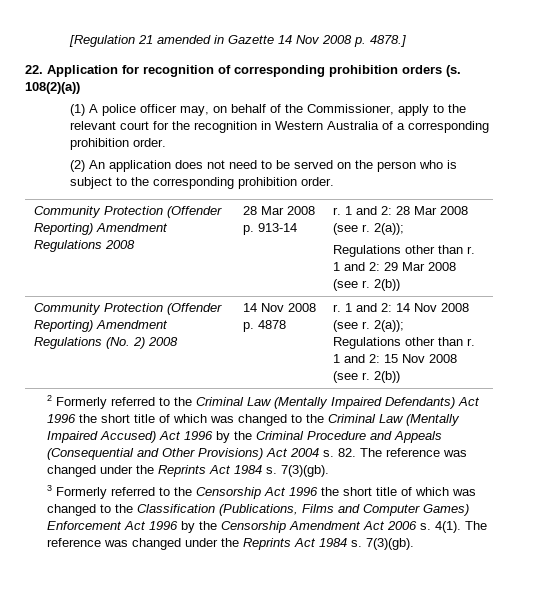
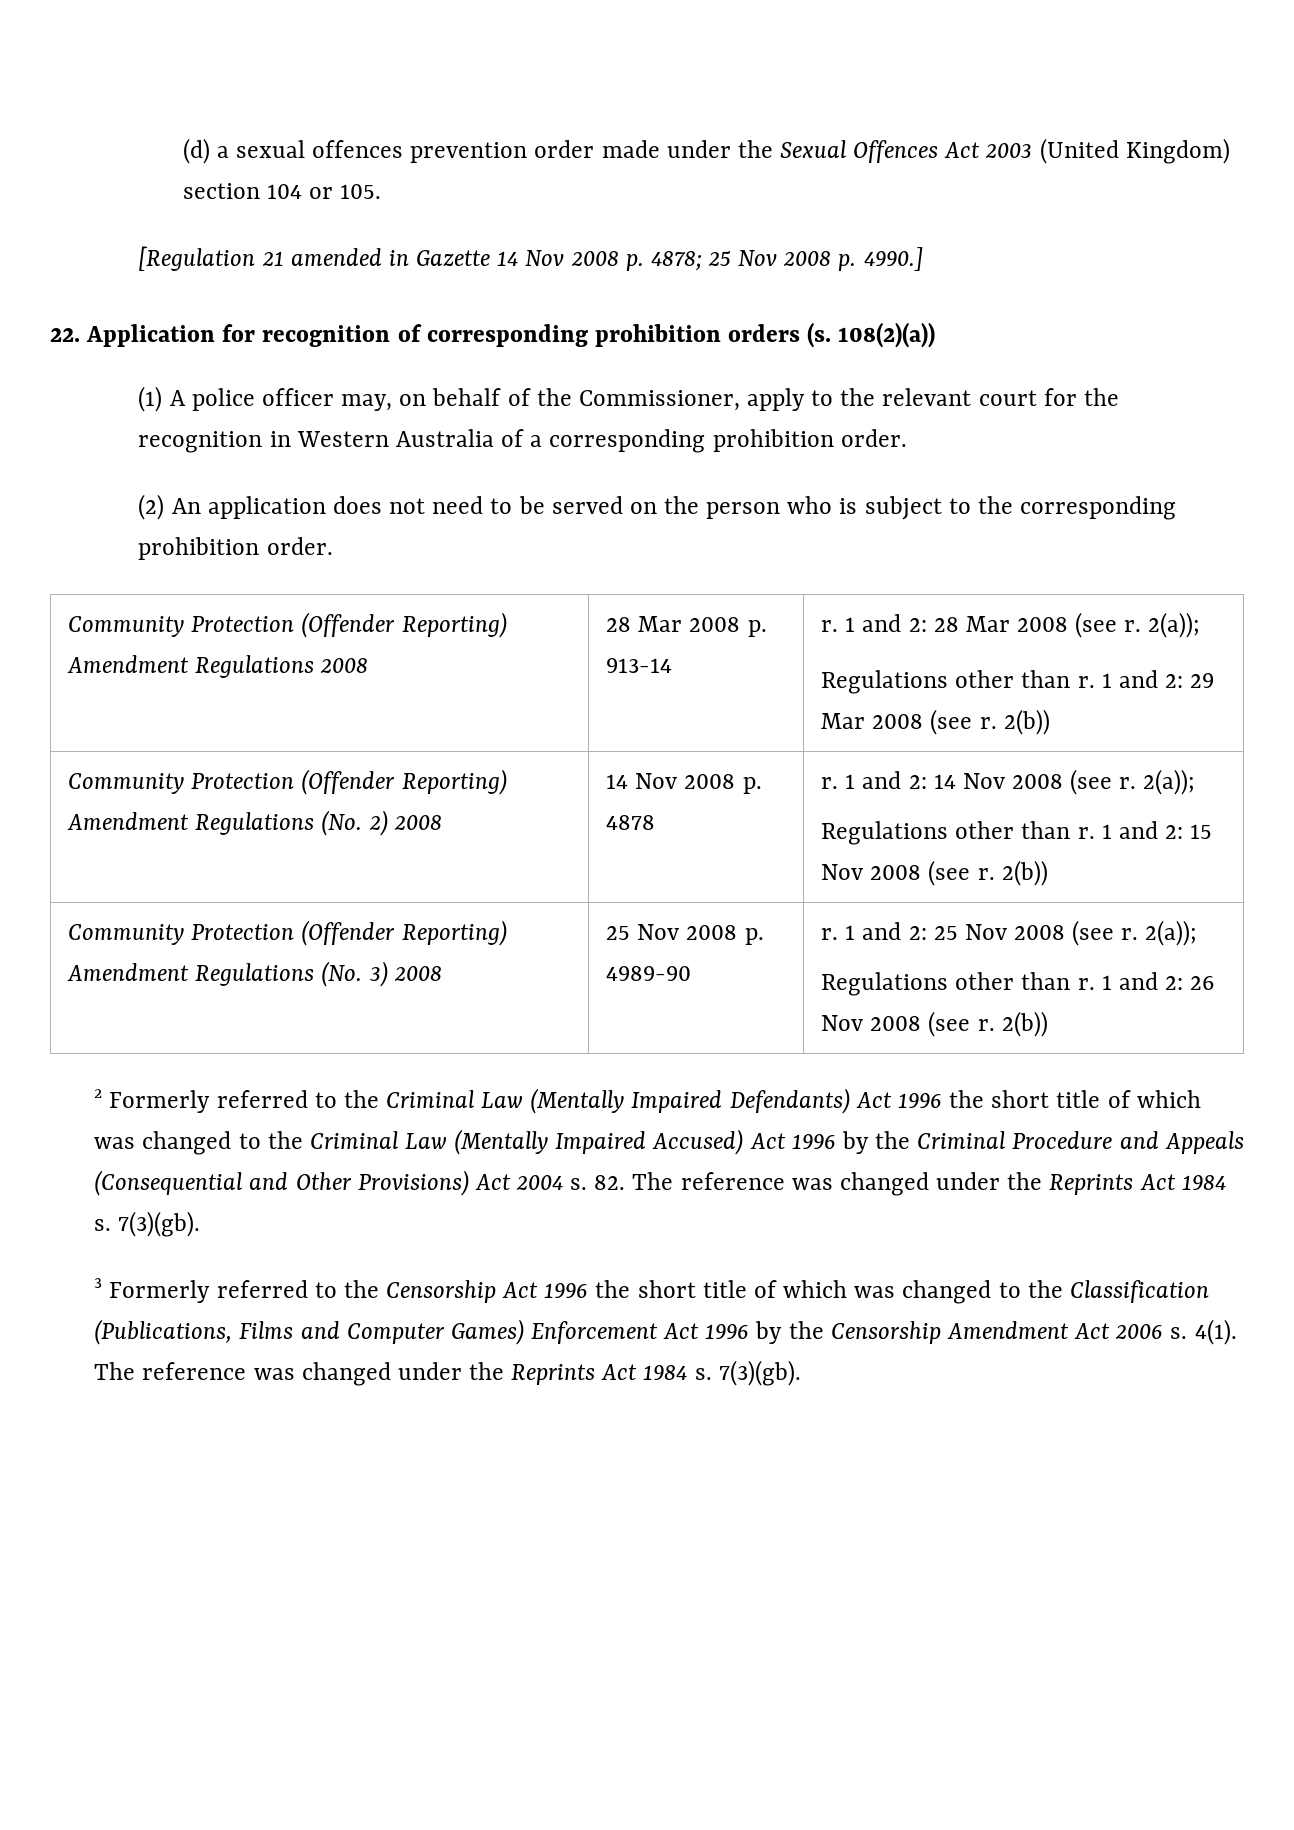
+ (d) a sexual offences prevention order made under the Sexual Offences Act 2003 (United Kingdom) section 104 or 105.
- [Regulation 21 amended in Gazette 14 Nov 2008 p. 4878.]
+ [Regulation 21 amended in Gazette 14 Nov 2008 p. 4878; 25 Nov 2008 p. 4990.]
+ Community Protection (Offender Reporting) Amendment Regulations (No. 3) 2008 | 25 Nov 2008 p. 4989-90 | r. 1 and 2: 25 Nov 2008 (see r. 2(a));
+ Regulations other than r. 1 and 2: 26 Nov 2008 (see r. 2(b))

